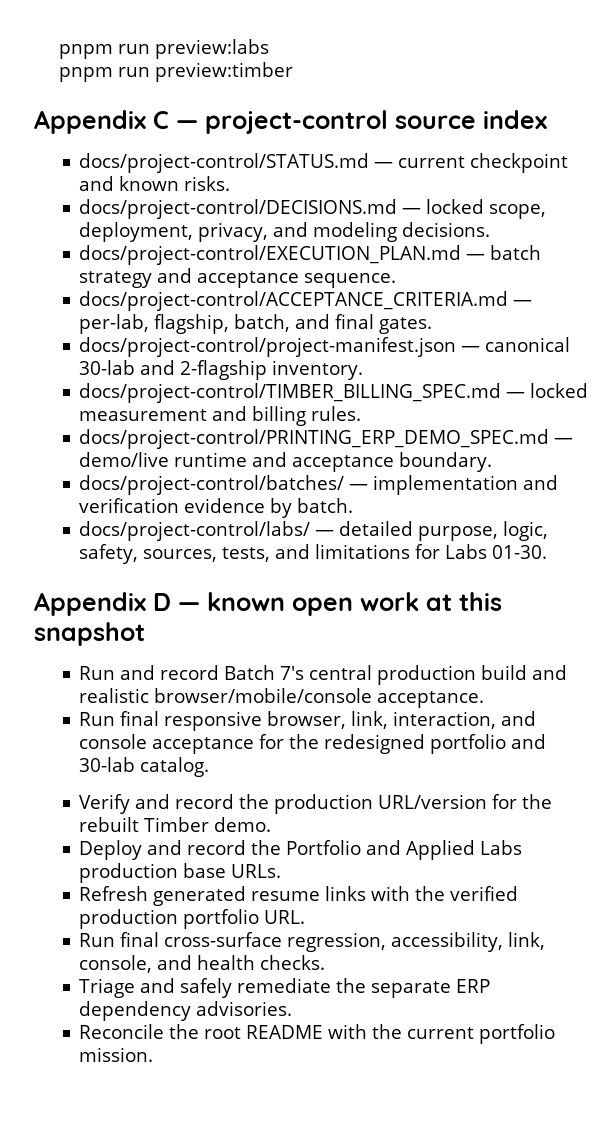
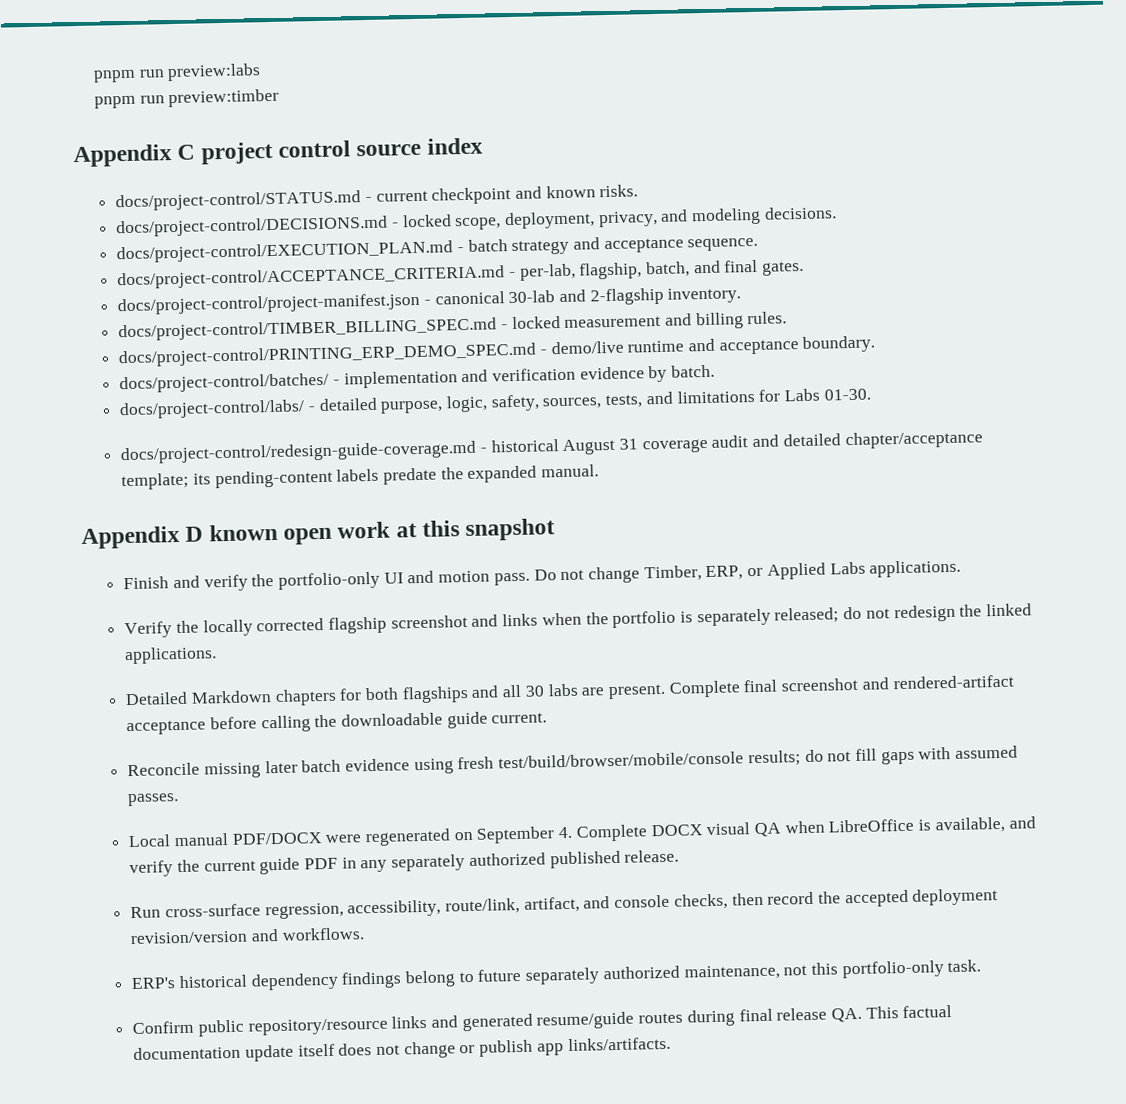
- Appendix C — project-control source index
+ Appendix C project control source index
- docs/project-control/STATUS.md — current checkpoint and known risks.
+ docs/project-control/STATUS.md - current checkpoint and known risks.
- docs/project-control/DECISIONS.md — locked scope, deployment, privacy, and modeling decisions.
+ docs/project-control/DECISIONS.md - locked scope, deployment, privacy, and modeling decisions.
- docs/project-control/EXECUTION_PLAN.md — batch strategy and acceptance sequence.
+ docs/project-control/EXECUTION_PLAN.md - batch strategy and acceptance sequence.
- docs/project-control/ACCEPTANCE_CRITERIA.md — per-lab, flagship, batch, and final gates.
+ docs/project-control/ACCEPTANCE_CRITERIA.md - per-lab, flagship, batch, and final gates.
- docs/project-control/project-manifest.json — canonical 30-lab and 2-flagship inventory.
+ docs/project-control/project-manifest.json - canonical 30-lab and 2-flagship inventory.
- docs/project-control/TIMBER_BILLING_SPEC.md — locked measurement and billing rules.
+ docs/project-control/TIMBER_BILLING_SPEC.md - locked measurement and billing rules.
- docs/project-control/PRINTING_ERP_DEMO_SPEC.md — demo/live runtime and acceptance boundary.
+ docs/project-control/PRINTING_ERP_DEMO_SPEC.md - demo/live runtime and acceptance boundary.
- docs/project-control/batches/ — implementation and verification evidence by batch.
+ docs/project-control/batches/ - implementation and verification evidence by batch.
- docs/project-control/labs/ — detailed purpose, logic, safety, sources, tests, and limitations for Labs 01-30.
+ docs/project-control/labs/ - detailed purpose, logic, safety, sources, tests, and limitations for Labs 01-30.
+ docs/project-control/redesign-guide-coverage.md - historical August 31 coverage audit and detailed chapter/acceptance template; its pending-content labels predate the expanded manual.
- Appendix D — known open work at this snapshot
+ Appendix D known open work at this snapshot
- Run and record Batch 7's central production build and realistic browser/mobile/console acceptance.
- Run final responsive browser, link, interaction, and console acceptance for the redesigned portfolio and 30-lab catalog.
- Verify and record the production URL/version for the rebuilt Timber demo.
- Deploy and record the Portfolio and Applied Labs production base URLs.
- Refresh generated resume links with the verified production portfolio URL.
- Run final cross-surface regression, accessibility, link, console, and health checks.
- Triage and safely remediate the separate ERP dependency advisories.
- Reconcile the root README with the current portfolio mission.
+ Finish and verify the portfolio-only UI and motion pass. Do not change Timber, ERP, or Applied Labs applications.
+ Verify the locally corrected flagship screenshot and links when the portfolio is separately released; do not redesign the linked applications.
+ Detailed Markdown chapters for both flagships and all 30 labs are present. Complete final screenshot and rendered-artifact acceptance before calling the downloadable guide current.
+ Reconcile missing later batch evidence using fresh test/build/browser/mobile/console results; do not fill gaps with assumed passes.
+ Local manual PDF/DOCX were regenerated on September 4. Complete DOCX visual QA when LibreOffice is available, and verify the current guide PDF in any separately authorized published release.
+ Run cross-surface regression, accessibility, route/link, artifact, and console checks, then record the accepted deployment revision/version and workflows.
+ ERP's historical dependency findings belong to future separately authorized maintenance, not this portfolio-only task.
+ Confirm public repository/resource links and generated resume/guide routes during final release QA. This factual documentation update itself does not change or publish app links/artifacts.

